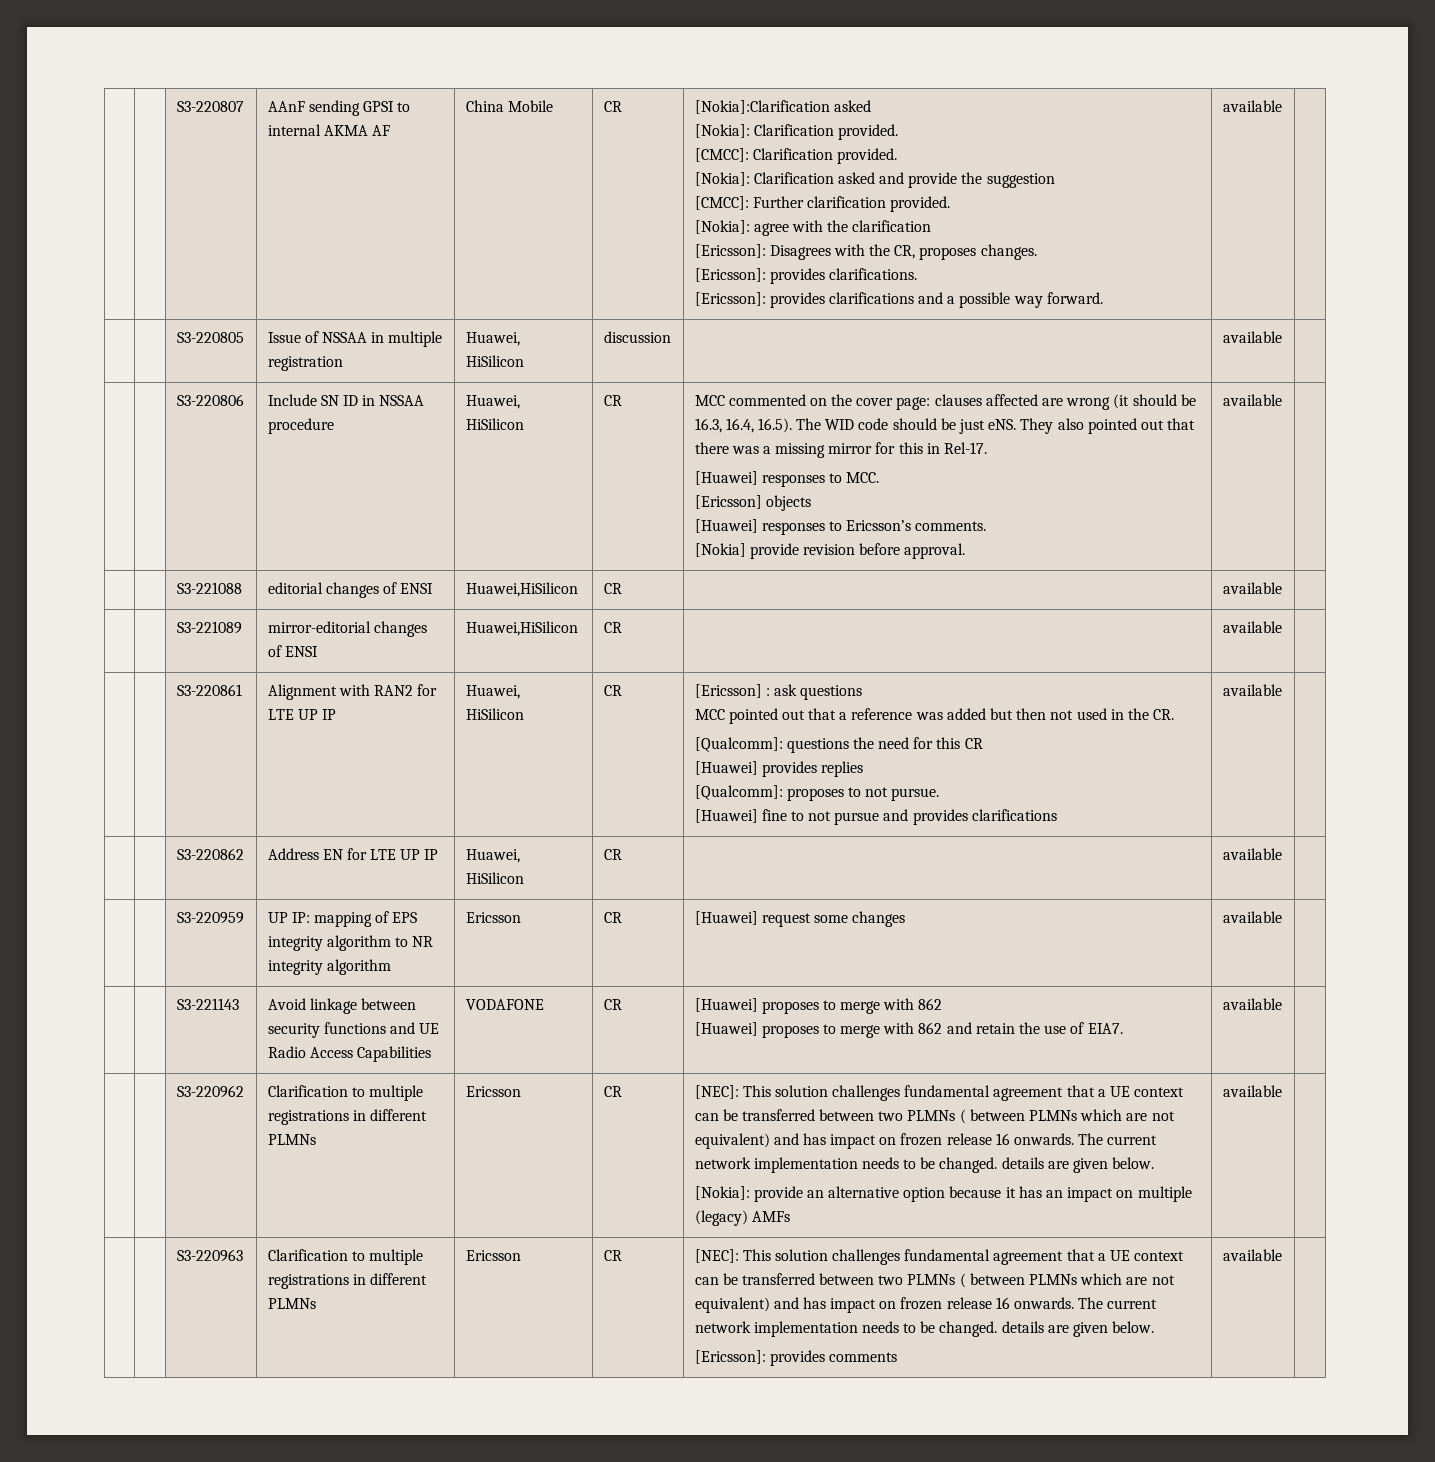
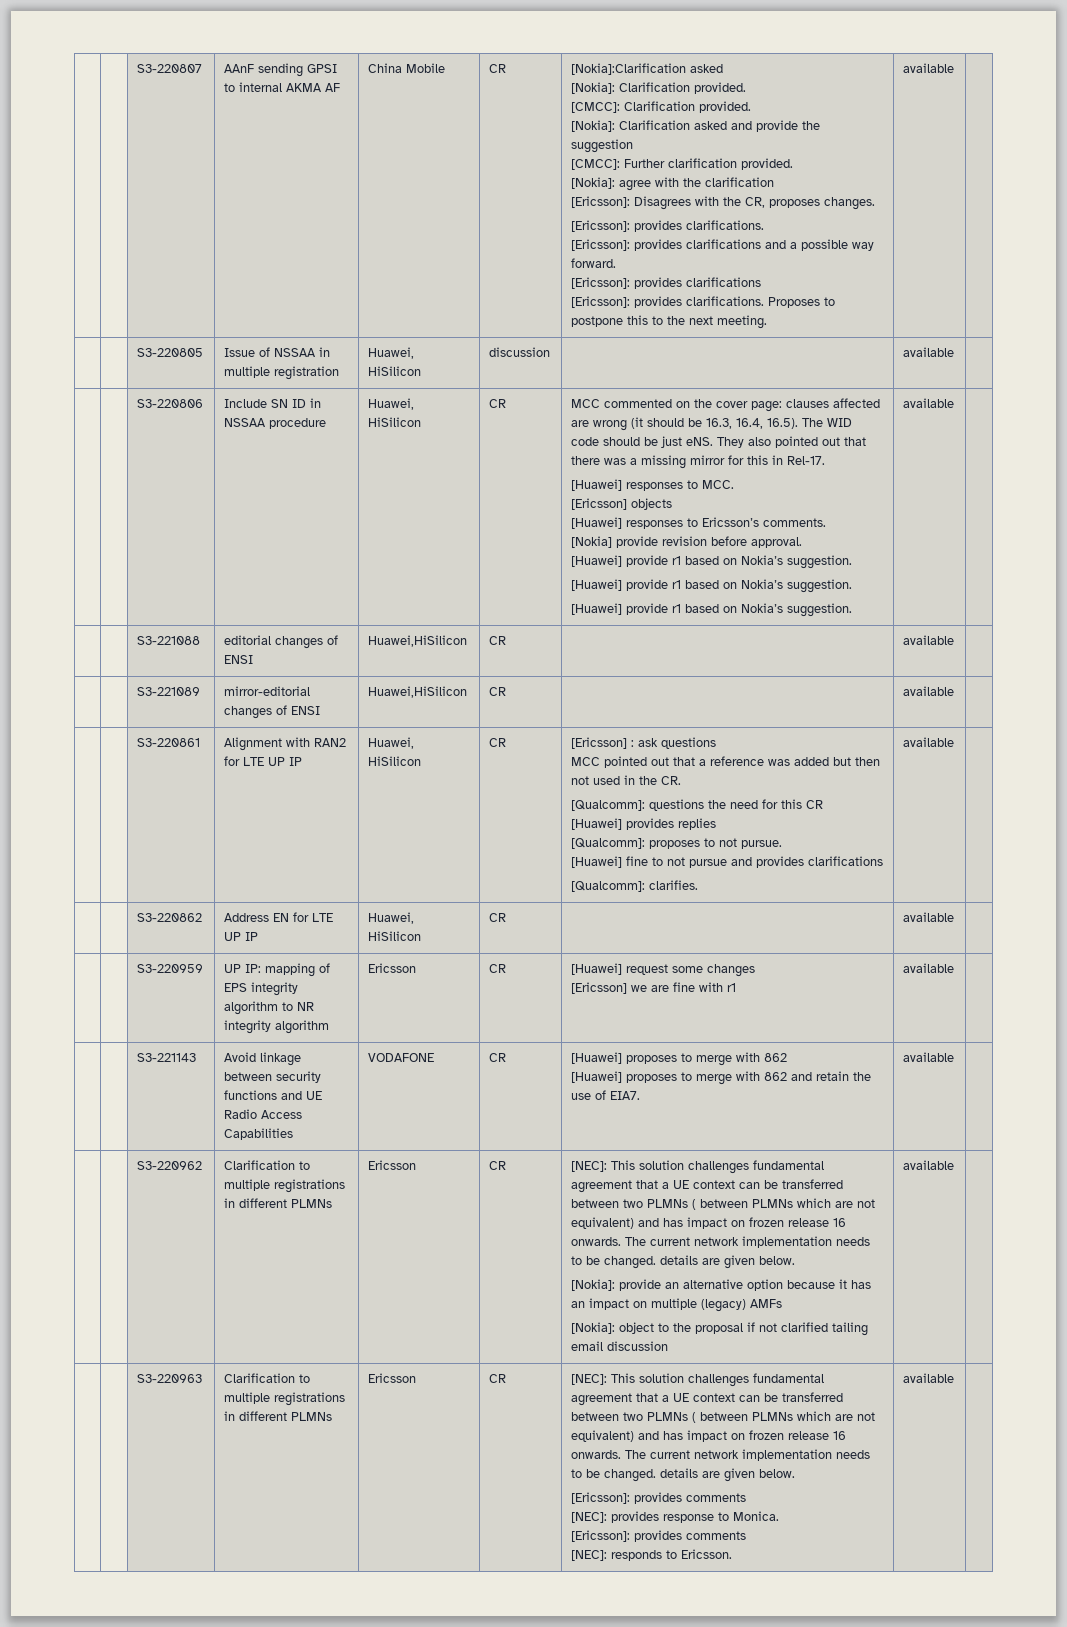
  [Ericsson]: provides clarifications and a possible way forward.
+ [Ericsson]: provides clarifications
+ [Ericsson]: provides clarifications. Proposes to postpone this to the next meeting.
  [Nokia] provide revision before approval.
+ [Huawei] provide r1 based on Nokia’s suggestion.
+ [Huawei] provide r1 based on Nokia’s suggestion.
+ [Huawei] provide r1 based on Nokia’s suggestion.
+ [Qualcomm]: clarifies.
- | | S3-220959 | UP IP: mapping of EPS integrity algorithm to NR integrity algorithm | Ericsson | CR | [Huawei] request some changes | available |
+ | | S3-220959 | UP IP: mapping of EPS integrity algorithm to NR integrity algorithm | Ericsson | CR | [Huawei] request some changes
+ [Ericsson] we are fine with r1 | available |
+ [Nokia]: object to the proposal if not clarified tailing email discussion
+ [NEC]: provides response to Monica.
+ [Ericsson]: provides comments
+ [NEC]: responds to Ericsson.

